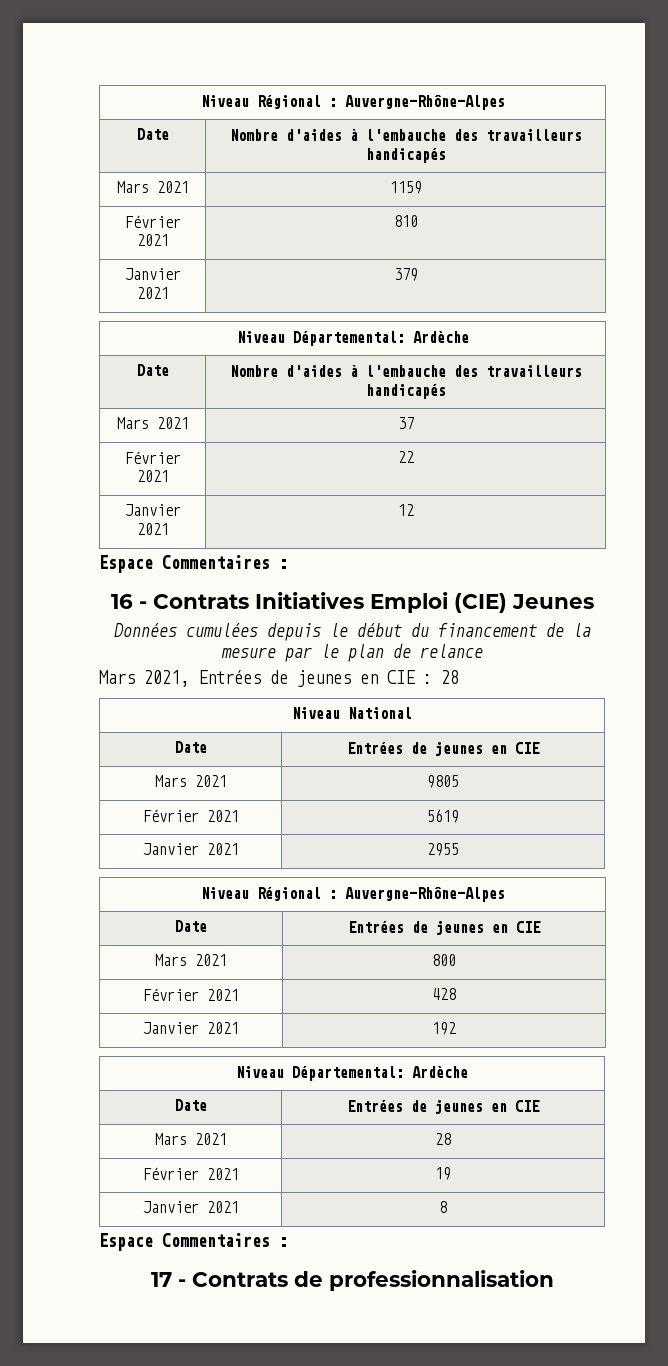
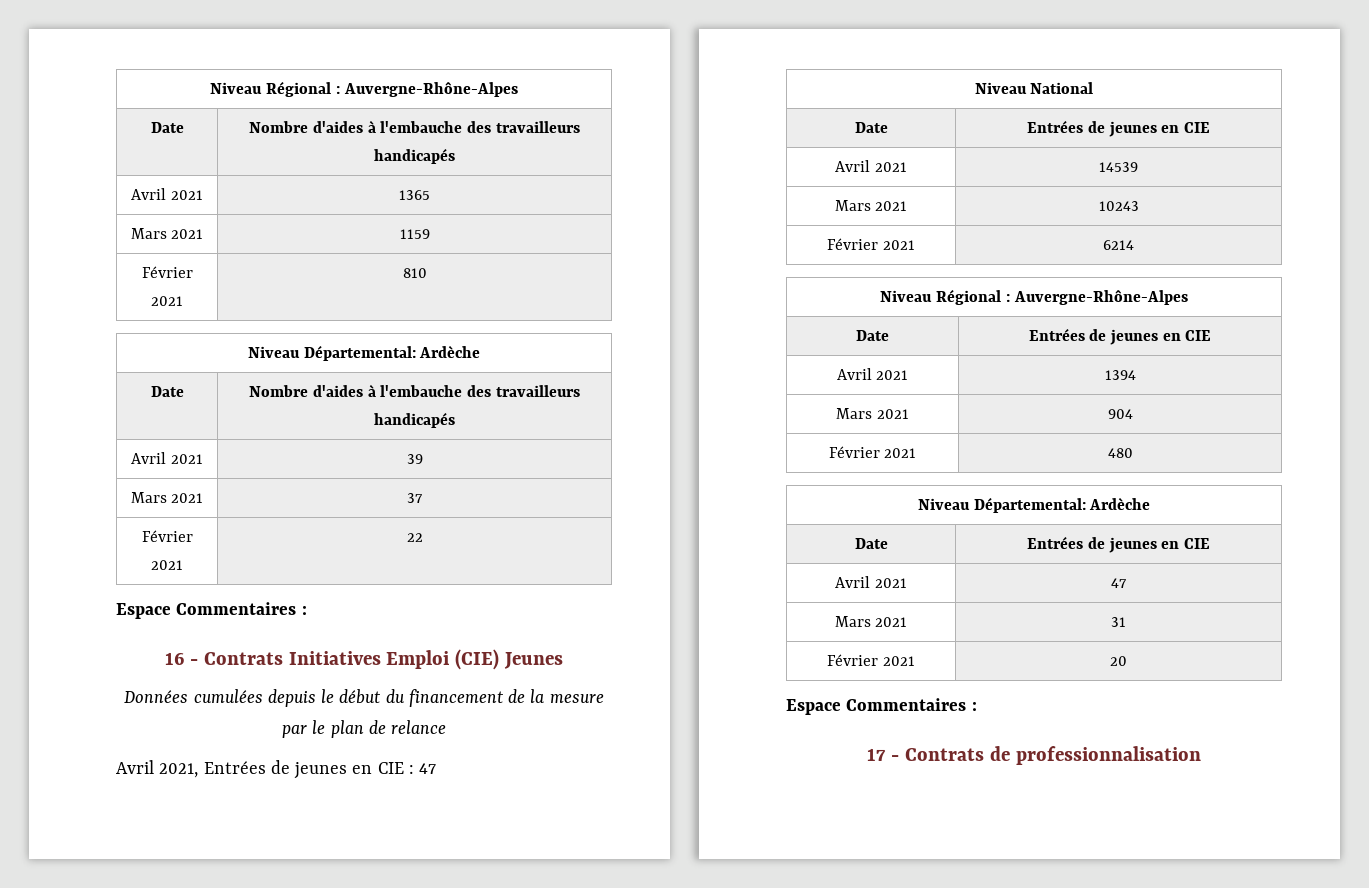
+ Avril 2021 | 1365
- Janvier 2021 | 379
+ Avril 2021 | 39
- Janvier 2021 | 12
- Mars 2021, Entrées de jeunes en CIE : 28
+ Avril 2021, Entrées de jeunes en CIE : 47
- Mars 2021 | 9805
- Février 2021 | 5619
- Janvier 2021 | 2955
+ Avril 2021 | 14539
+ Mars 2021 | 10243
+ Février 2021 | 6214
- Mars 2021 | 800
- Février 2021 | 428
- Janvier 2021 | 192
+ Avril 2021 | 1394
+ Mars 2021 | 904
+ Février 2021 | 480
- Mars 2021 | 28
- Février 2021 | 19
- Janvier 2021 | 8
+ Avril 2021 | 47
+ Mars 2021 | 31
+ Février 2021 | 20

